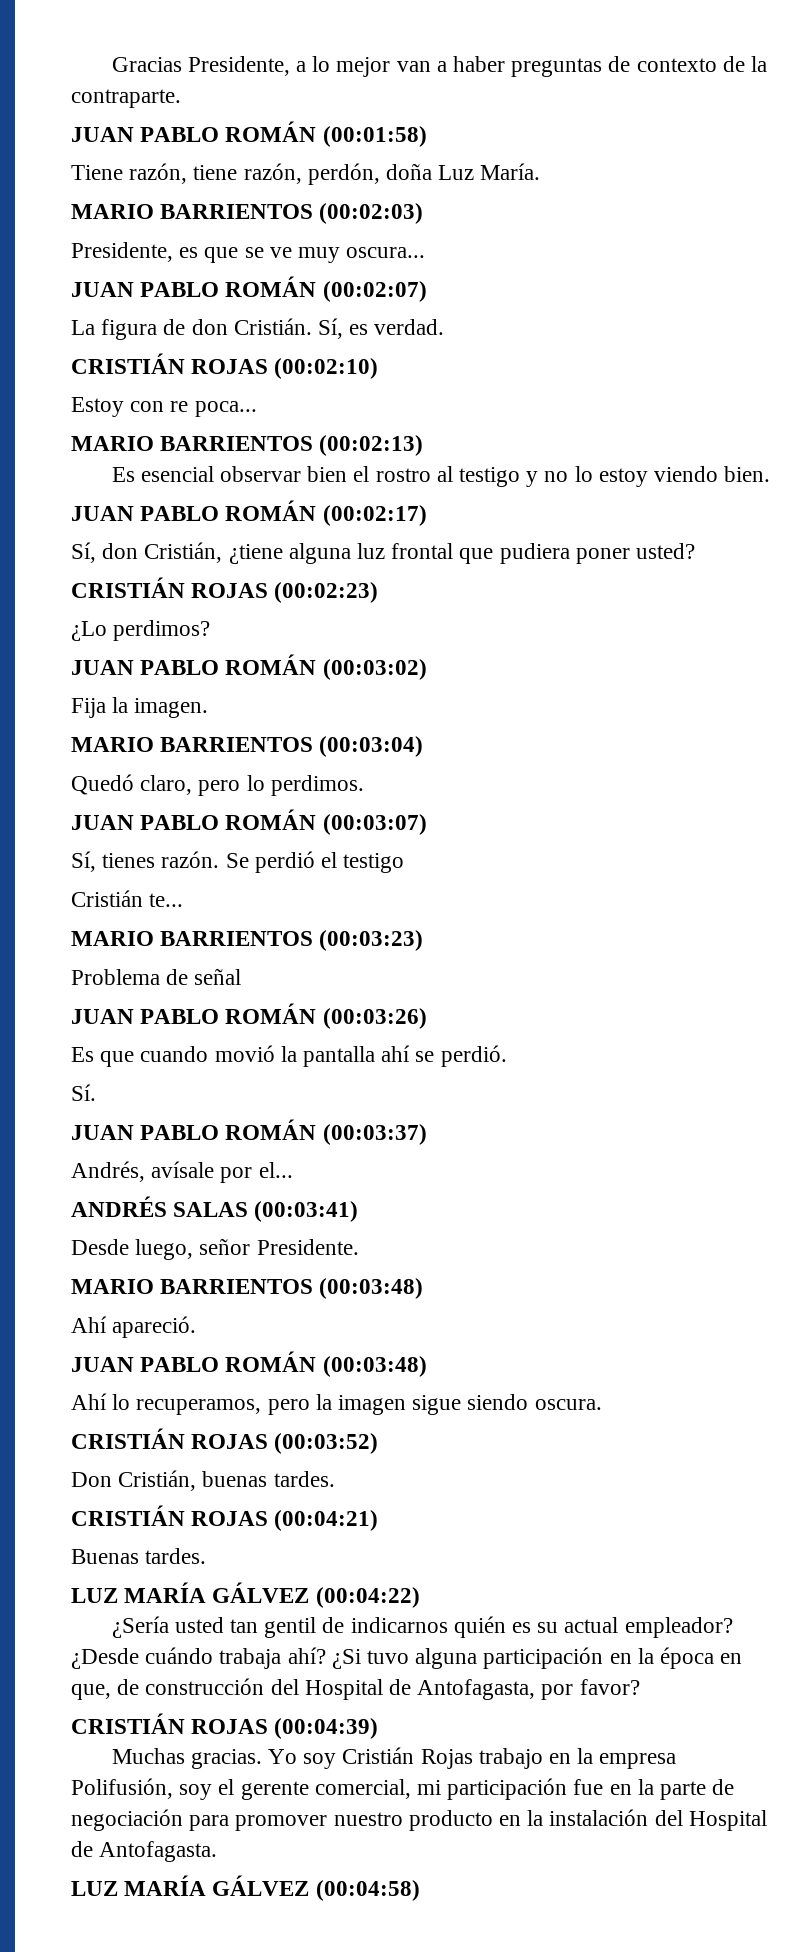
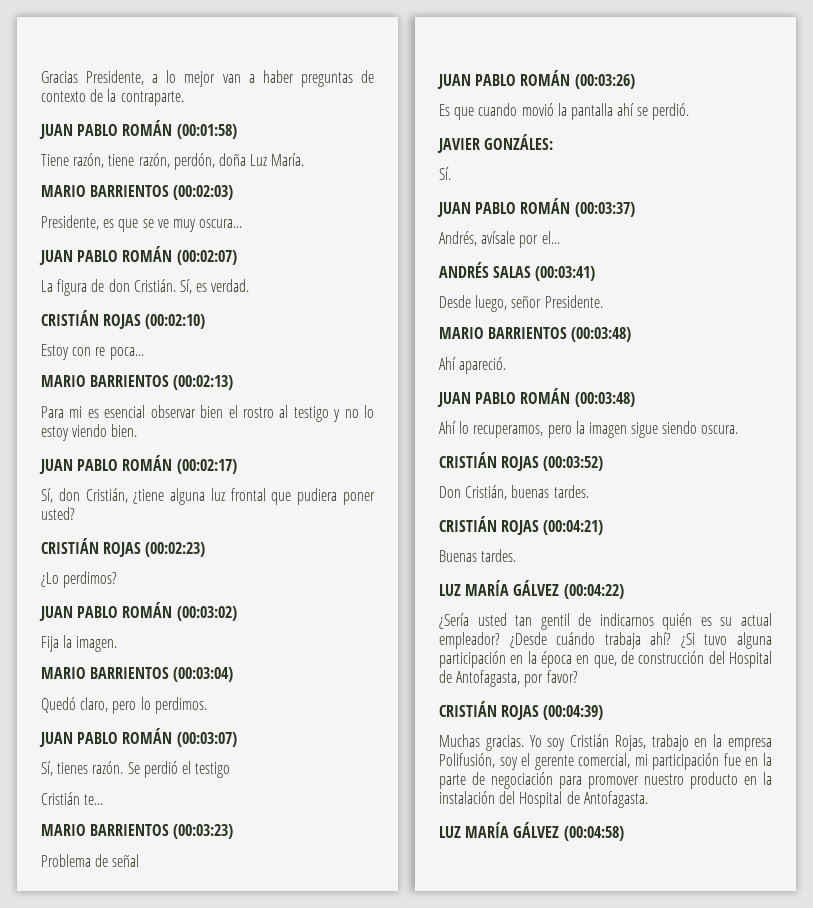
- Es esencial observar bien el rostro al testigo y no lo estoy viendo bien.
+ Para mi es esencial observar bien el rostro al testigo y no lo estoy viendo bien.
+ JAVIER GONZÁLES:
- Yo soy Cristián Rojas trabajo en la empresa Polifusión, soy el gerente comercial, mi participación fue en la parte de negociación para promover nuestro producto en la instalación del Hospital de Antofagasta.
+ Yo soy Cristián Rojas, trabajo en la empresa Polifusión, soy el gerente comercial, mi participación fue en la parte de negociación para promover nuestro producto en la instalación del Hospital de Antofagasta.

